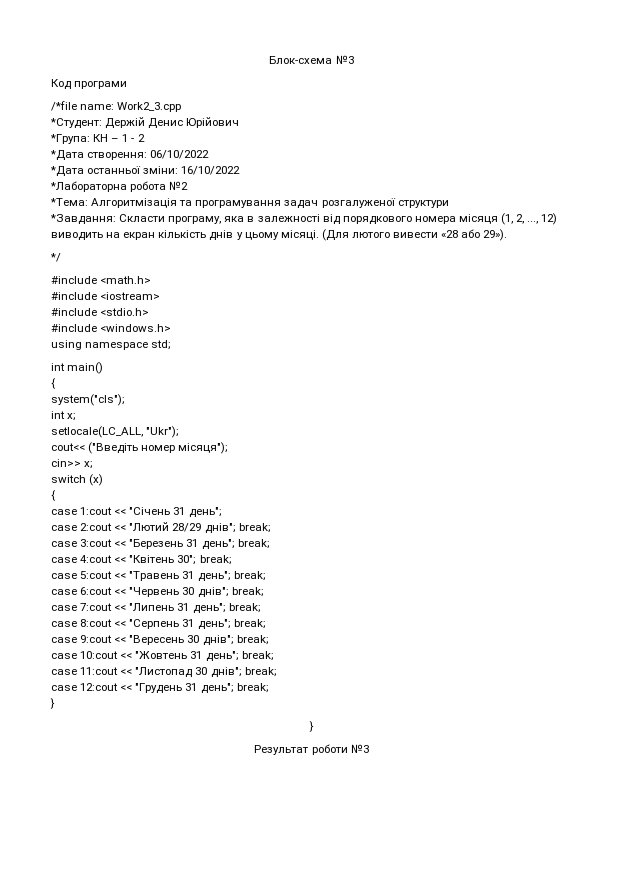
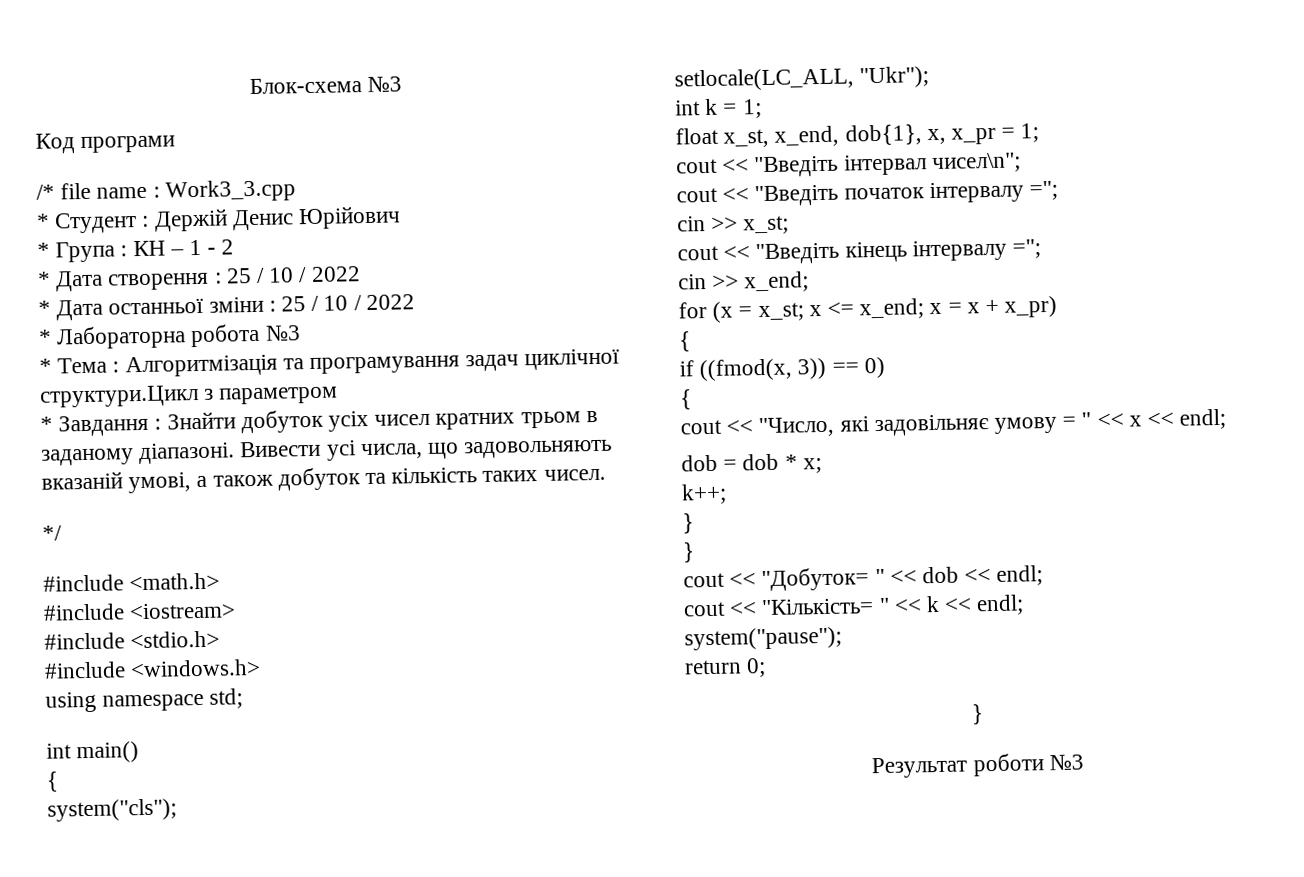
- /*file name: Work2_3.cpp
- *Cтудент: Держій Денис Юрійович
+ /* file name : Work3_3.cpp
+ * Cтудент : Держій Денис Юрійович
- *Група: КН – 1 - 2
+ * Група : КН – 1 - 2
- *Дата створення: 06/10/2022
- *Дата останньої зміни: 16/10/2022
- *Лабораторна робота №2
- *Тема: Алгоритмізація та програмування задач розгалуженої структури
- *Завдання: Скласти програму, яка в залежності від порядкового номера місяця (1, 2, ..., 12) виводить на екран кількість днів у цьому місяці. (Для лютого вивести «28 або 29»).
+ * Дата створення : 25 / 10 / 2022
+ * Дата останньої зміни : 25 / 10 / 2022
+ * Лабораторна робота №3
+ * Тема : Алгоритмізація та програмування задач циклічної структури.Цикл з параметром
+ * Завдання : Знайти добуток усіх чисел кратних трьом в заданому діапазоні. Вивести усі числа, що задовольняють вказаній умові, а також добуток та кількість таких чисел.
- int x;
- cout<< ("Введіть номер місяця");
- cin>> x;
- switch (x)
+ int k = 1;
+ float x_st, x_end, dob{1}, x, x_pr = 1;
+ cout << "Введіть інтервал чисел\n";
+ cout << "Введіть початок інтервалу =";
+ cin >> x_st;
+ cout << "Введіть кінець інтервалу =";
+ cin >> x_end;
+ for (x = x_st; x <= x_end; x = x + x_pr)
  {
- case 1:cout << "Січень 31 день";
- case 2:cout << "Лютий 28/29 днів"; break;
- case 3:cout << "Березень 31 день"; break;
- case 4:cout << "Квітень 30"; break;
- case 5:cout << "Травень 31 день"; break;
- case 6:cout << "Червень 30 днів"; break;
- case 7:cout << "Липень 31 день"; break;
- case 8:cout << "Серпень 31 день"; break;
- case 9:cout << "Вересень 30 днів"; break;
- case 10:cout << "Жовтень 31 день"; break;
- case 11:cout << "Листопад 30 днів"; break;
- case 12:cout << "Грудень 31 день"; break;
+ if ((fmod(x, 3)) == 0)
+ {
+ cout << "Число, які задовільняє умову = " << x << endl;
+ dob = dob * x;
+ k++;
  }
+ }
+ cout << "Добуток= " << dob << endl;
+ cout << "Кількість= " << k << endl;
+ system("pause");
+ return 0;

